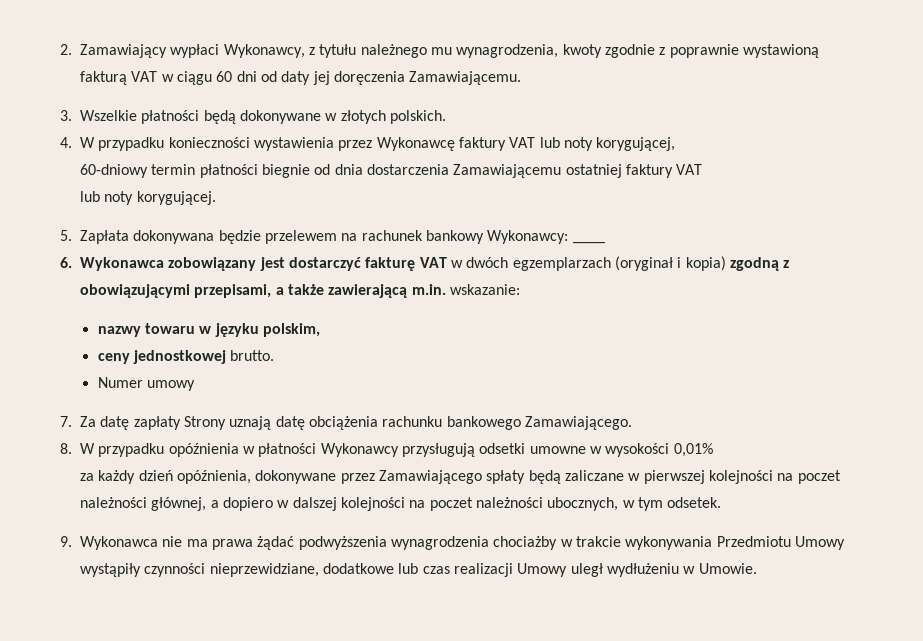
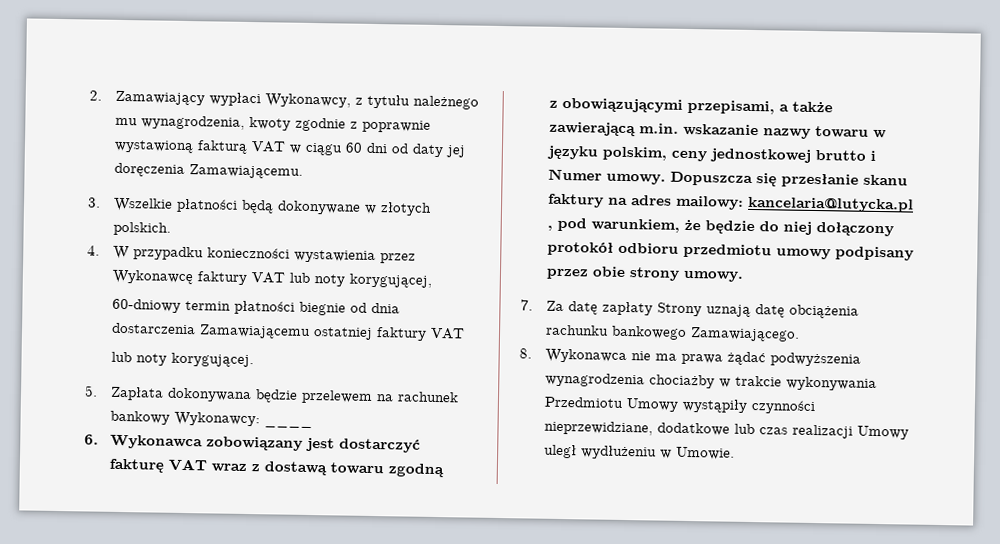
- 6. Wykonawca zobowiązany jest dostarczyć fakturę VAT w dwóch egzemplarzach (oryginał i kopia) zgodną z obowiązującymi przepisami, a także zawierającą m.in. wskazanie:
- nazwy towaru w języku polskim,
- ceny jednostkowej brutto.
- Numer umowy
+ 6. Wykonawca zobowiązany jest dostarczyć fakturę VAT wraz z dostawą towaru zgodną
+ z obowiązującymi przepisami, a także zawierającą m.in. wskazanie nazwy towaru w języku polskim, ceny jednostkowej brutto i Numer umowy. Dopuszcza się przesłanie skanu faktury na adres mailowy: kancelaria@lutycka.pl , pod warunkiem, że będzie do niej dołączony protokół odbioru przedmiotu umowy podpisany przez obie strony umowy.
- 8. W przypadku opóźnienia w płatności Wykonawcy przysługują odsetki umowne w wysokości 0,01%
- za każdy dzień opóźnienia, dokonywane przez Zamawiającego spłaty będą zaliczane w pierwszej kolejności na poczet należności głównej, a dopiero w dalszej kolejności na poczet należności ubocznych, w tym odsetek.
- 9. Wykonawca nie ma prawa żądać podwyższenia wynagrodzenia chociażby w trakcie wykonywania Przedmiotu Umowy wystąpiły czynności nieprzewidziane, dodatkowe lub czas realizacji Umowy uległ wydłużeniu w Umowie.
+ 8. Wykonawca nie ma prawa żądać podwyższenia wynagrodzenia chociażby w trakcie wykonywania Przedmiotu Umowy wystąpiły czynności nieprzewidziane, dodatkowe lub czas realizacji Umowy uległ wydłużeniu w Umowie.

